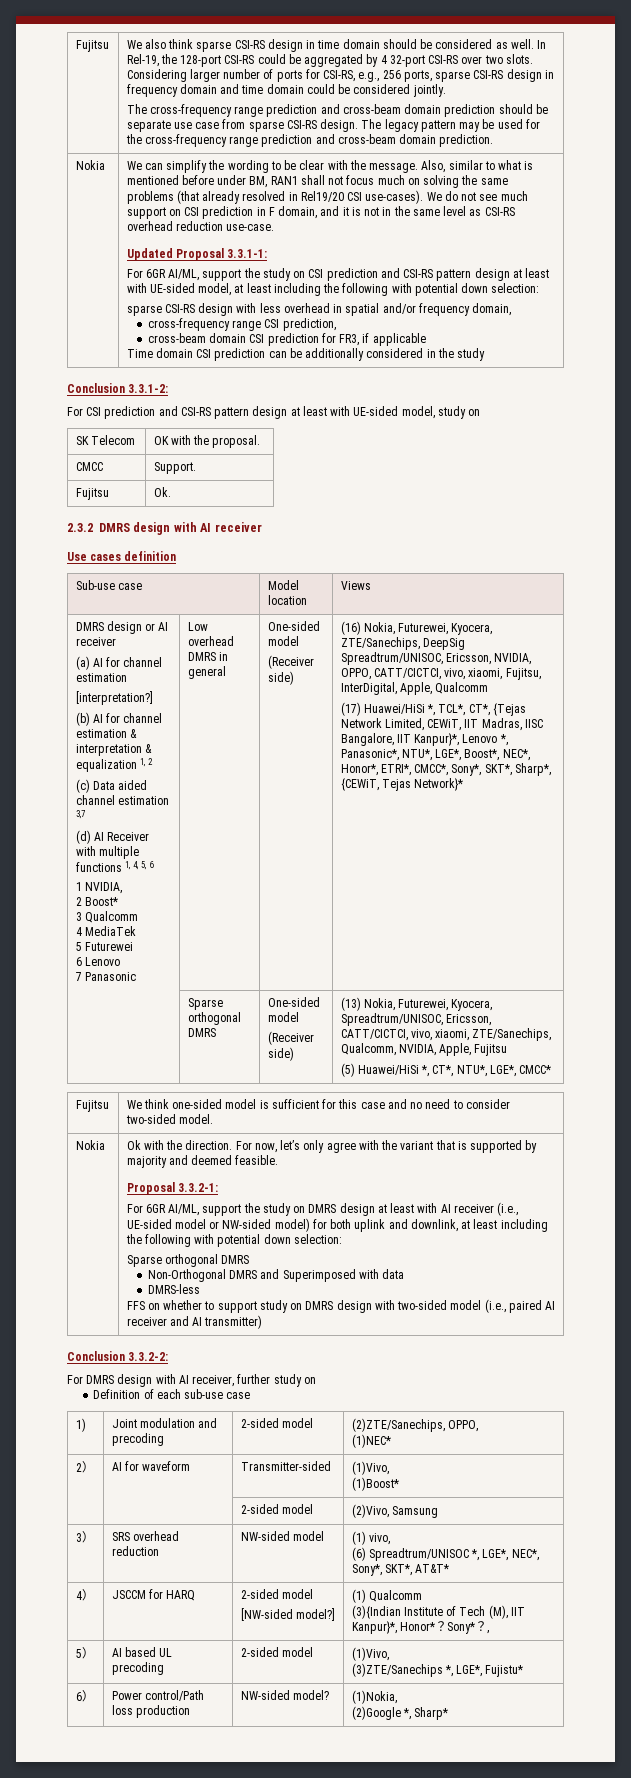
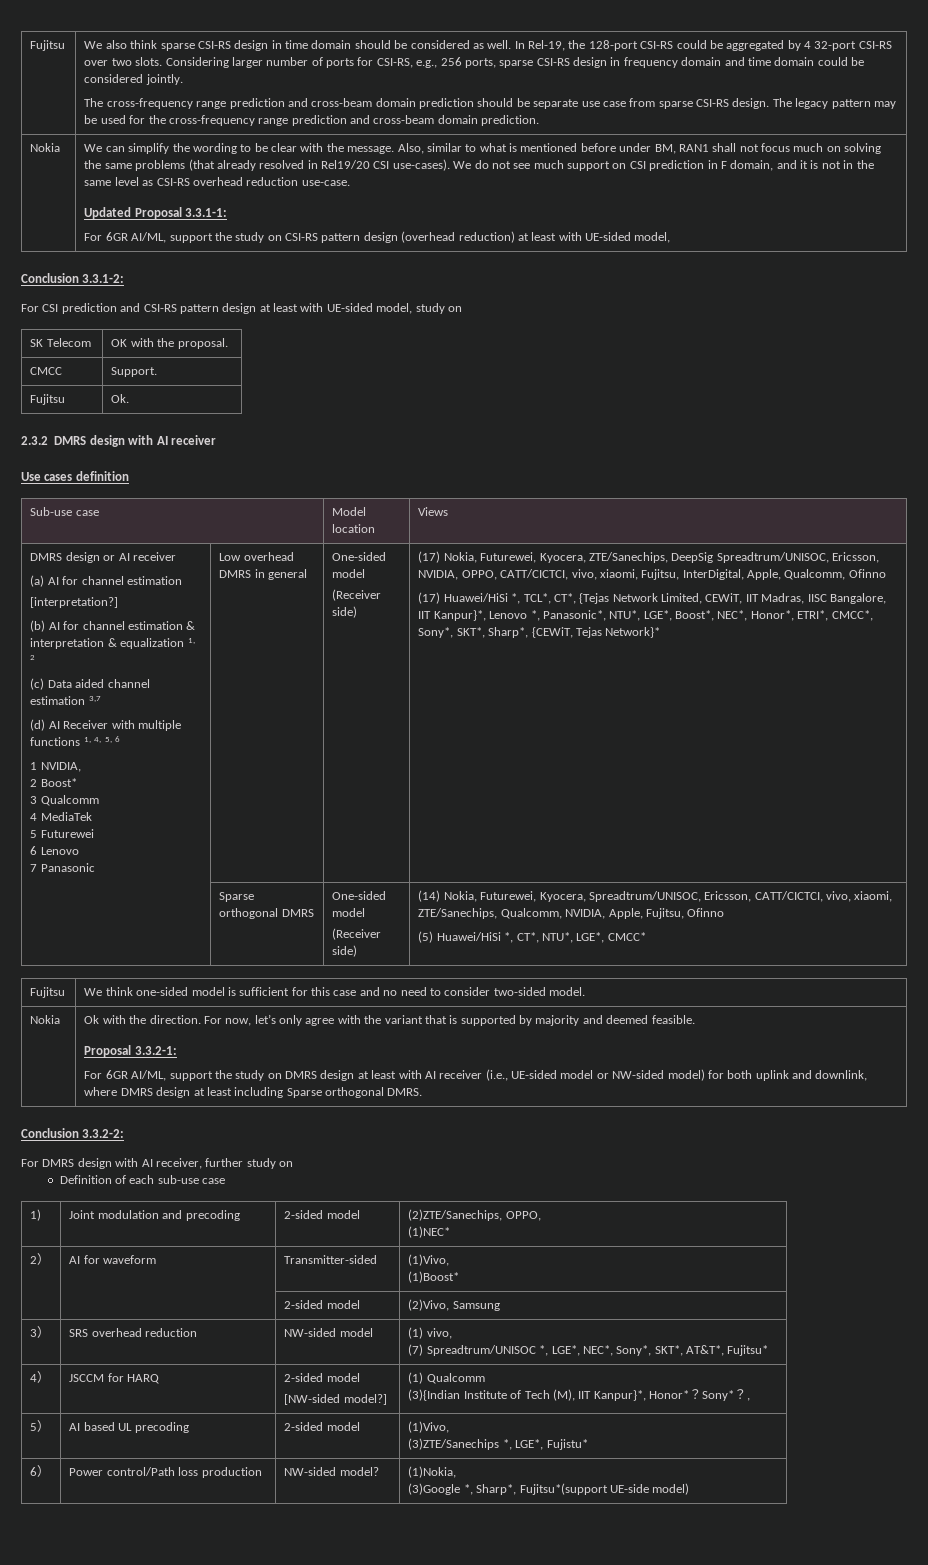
- For 6GR AI/ML, support the study on CSI prediction and CSI-RS pattern design at least with UE-sided model, at least including the following with potential down selection:
- sparse CSI-RS design with less overhead in spatial and/or frequency domain,
- cross-frequency range CSI prediction,
- cross-beam domain CSI prediction for FR3, if applicable
- Time domain CSI prediction can be additionally considered in the study
+ For 6GR AI/ML, support the study on CSI-RS pattern design (overhead reduction) at least with UE-sided model,
- (16) Nokia, Futurewei, Kyocera, ZTE/Sanechips, DeepSig Spreadtrum/UNISOC, Ericsson, NVIDIA, OPPO, CATT/CICTCI, vivo, xiaomi, Fujitsu, InterDigital, Apple, Qualcomm
+ (17) Nokia, Futurewei, Kyocera, ZTE/Sanechips, DeepSig Spreadtrum/UNISOC, Ericsson, NVIDIA, OPPO, CATT/CICTCI, vivo, xiaomi, Fujitsu, InterDigital, Apple, Qualcomm, Ofinno
  | Sparse orthogonal DMRS | One-sided model
- (Receiver side) | (13) Nokia, Futurewei, Kyocera, Spreadtrum/UNISOC, Ericsson, CATT/CICTCI, vivo, xiaomi, ZTE/Sanechips, Qualcomm, NVIDIA, Apple, Fujitsu
+ (Receiver side) | (14) Nokia, Futurewei, Kyocera, Spreadtrum/UNISOC, Ericsson, CATT/CICTCI, vivo, xiaomi, ZTE/Sanechips, Qualcomm, NVIDIA, Apple, Fujitsu, Ofinno
- For 6GR AI/ML, support the study on DMRS design at least with AI receiver (i.e., UE-sided model or NW-sided model) for both uplink and downlink, at least including the following with potential down selection:
- Sparse orthogonal DMRS
- Non-Orthogonal DMRS and Superimposed with data
- DMRS-less
- FFS on whether to support study on DMRS design with two-sided model (i.e., paired AI receiver and AI transmitter)
+ For 6GR AI/ML, support the study on DMRS design at least with AI receiver (i.e., UE-sided model or NW-sided model) for both uplink and downlink, where DMRS design at least including Sparse orthogonal DMRS.
  3） | SRS overhead reduction | NW-sided model | (1) vivo,
- (6) Spreadtrum/UNISOC *, LGE*, NEC*, Sony*, SKT*, AT&T*
+ (7) Spreadtrum/UNISOC *, LGE*, NEC*, Sony*, SKT*, AT&T*, Fujitsu*
  6） | Power control/Path loss production | NW-sided model? | (1)Nokia,
- (2)Google *, Sharp*
+ (3)Google *, Sharp*, Fujitsu*(support UE-side model)

